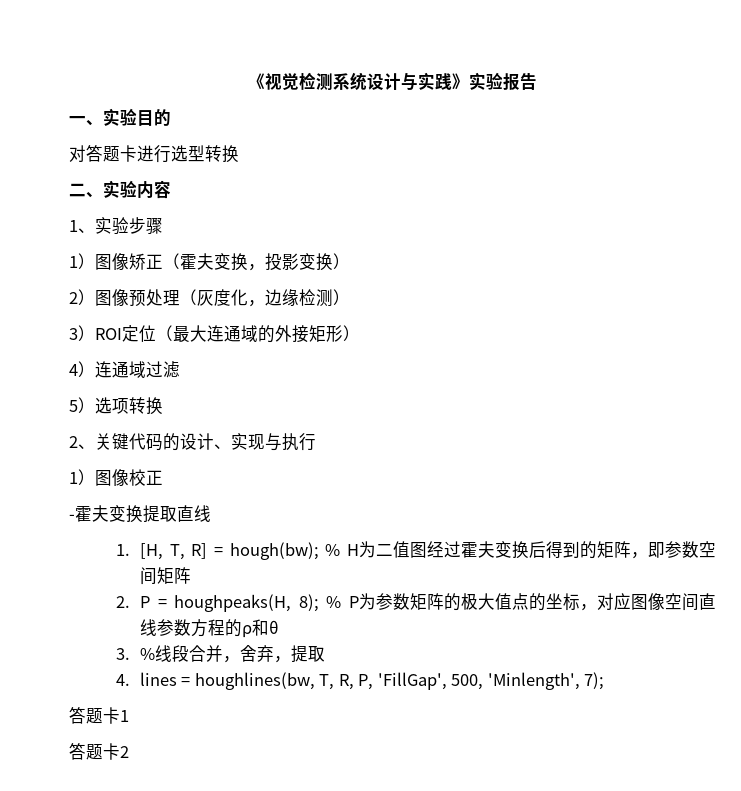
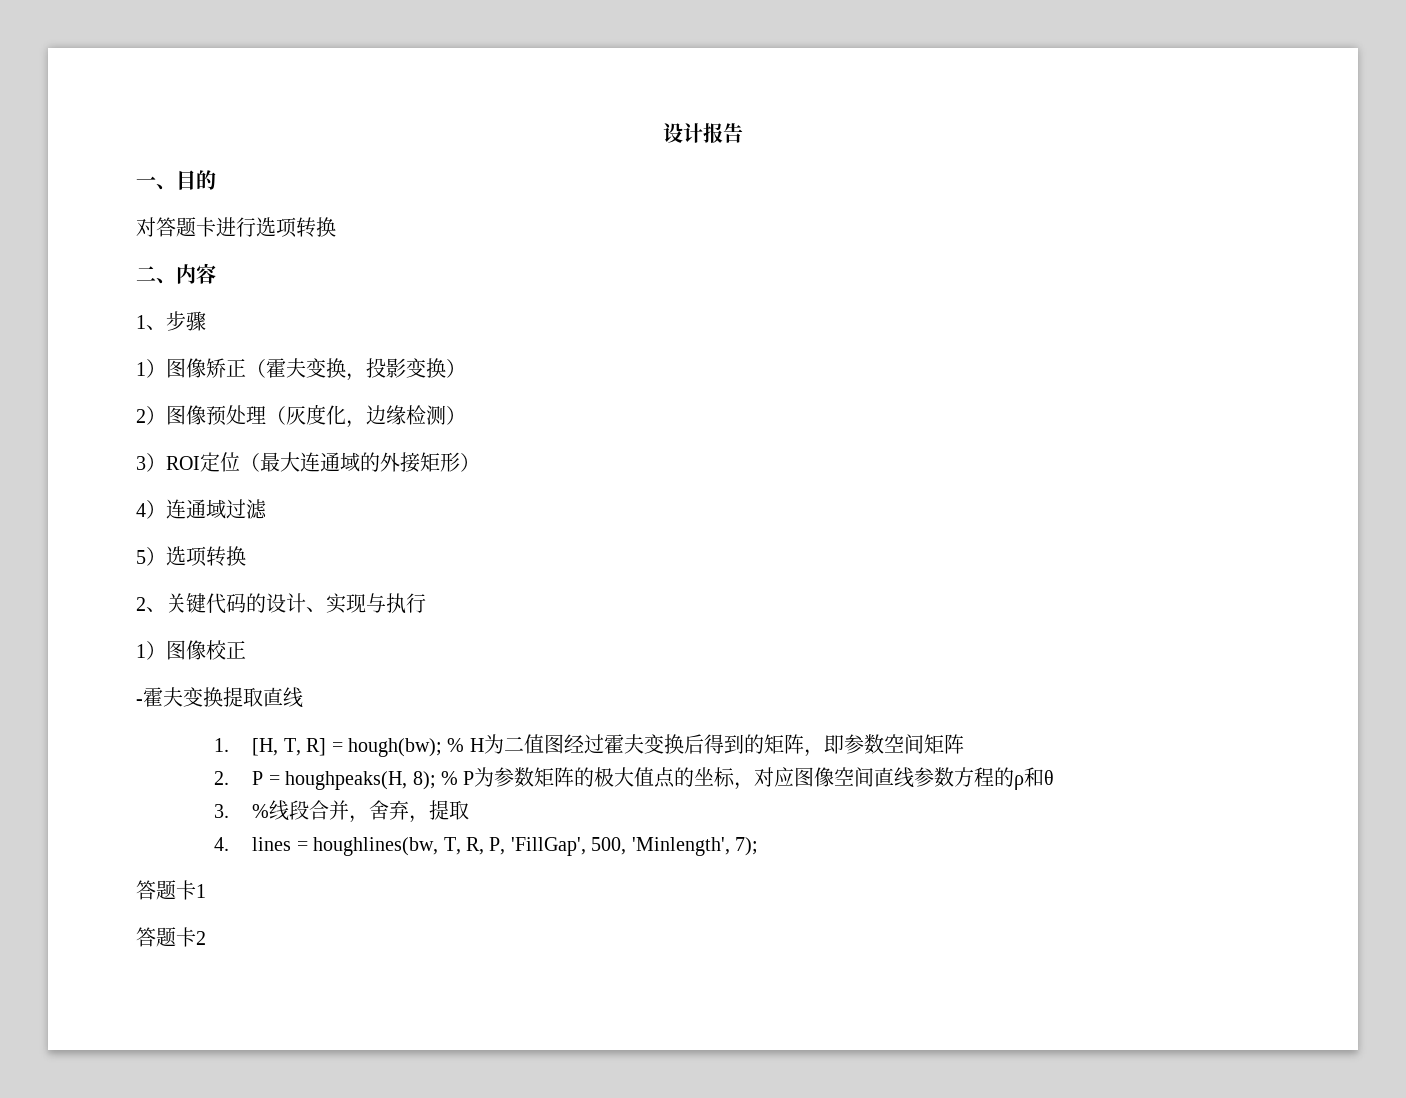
- 《视觉检测系统设计与实践》实验报告
+ 设计报告
- 一、实验目的
+ 一、目的
- 对答题卡进行选型转换
+ 对答题卡进行选项转换
- 二、实验内容
+ 二、内容
- 1、实验步骤
+ 1、步骤

